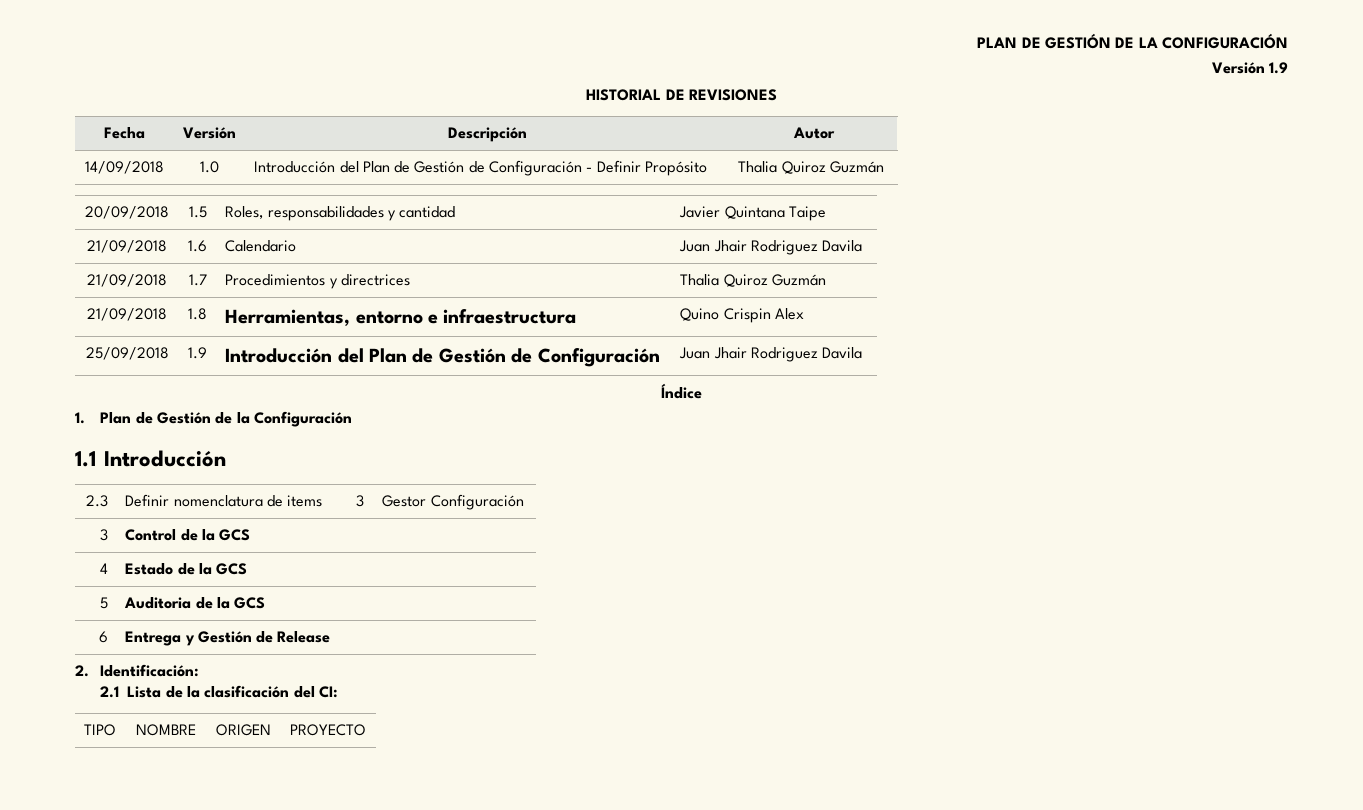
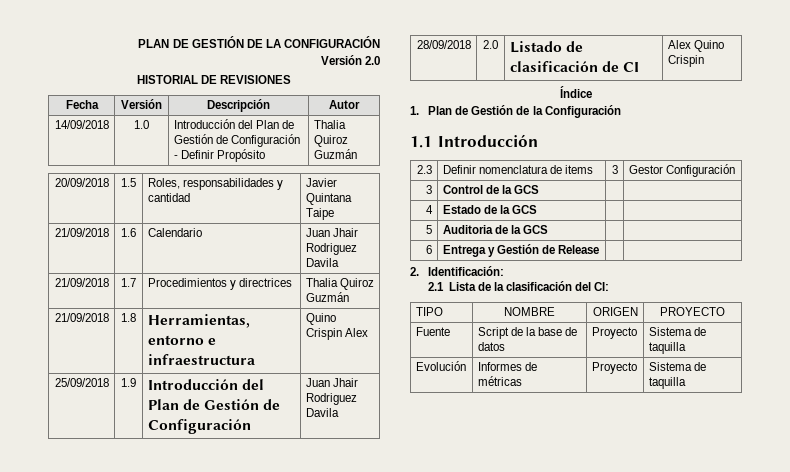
- Versión 1.9
+ Versión 2.0
+ 28/09/2018 | 2.0 | Listado de clasificación de CI | Alex Quino Crispin
+ Fuente | Script de la base de datos | Proyecto | Sistema de taquilla
+ Evolución | Informes de métricas | Proyecto | Sistema de taquilla

